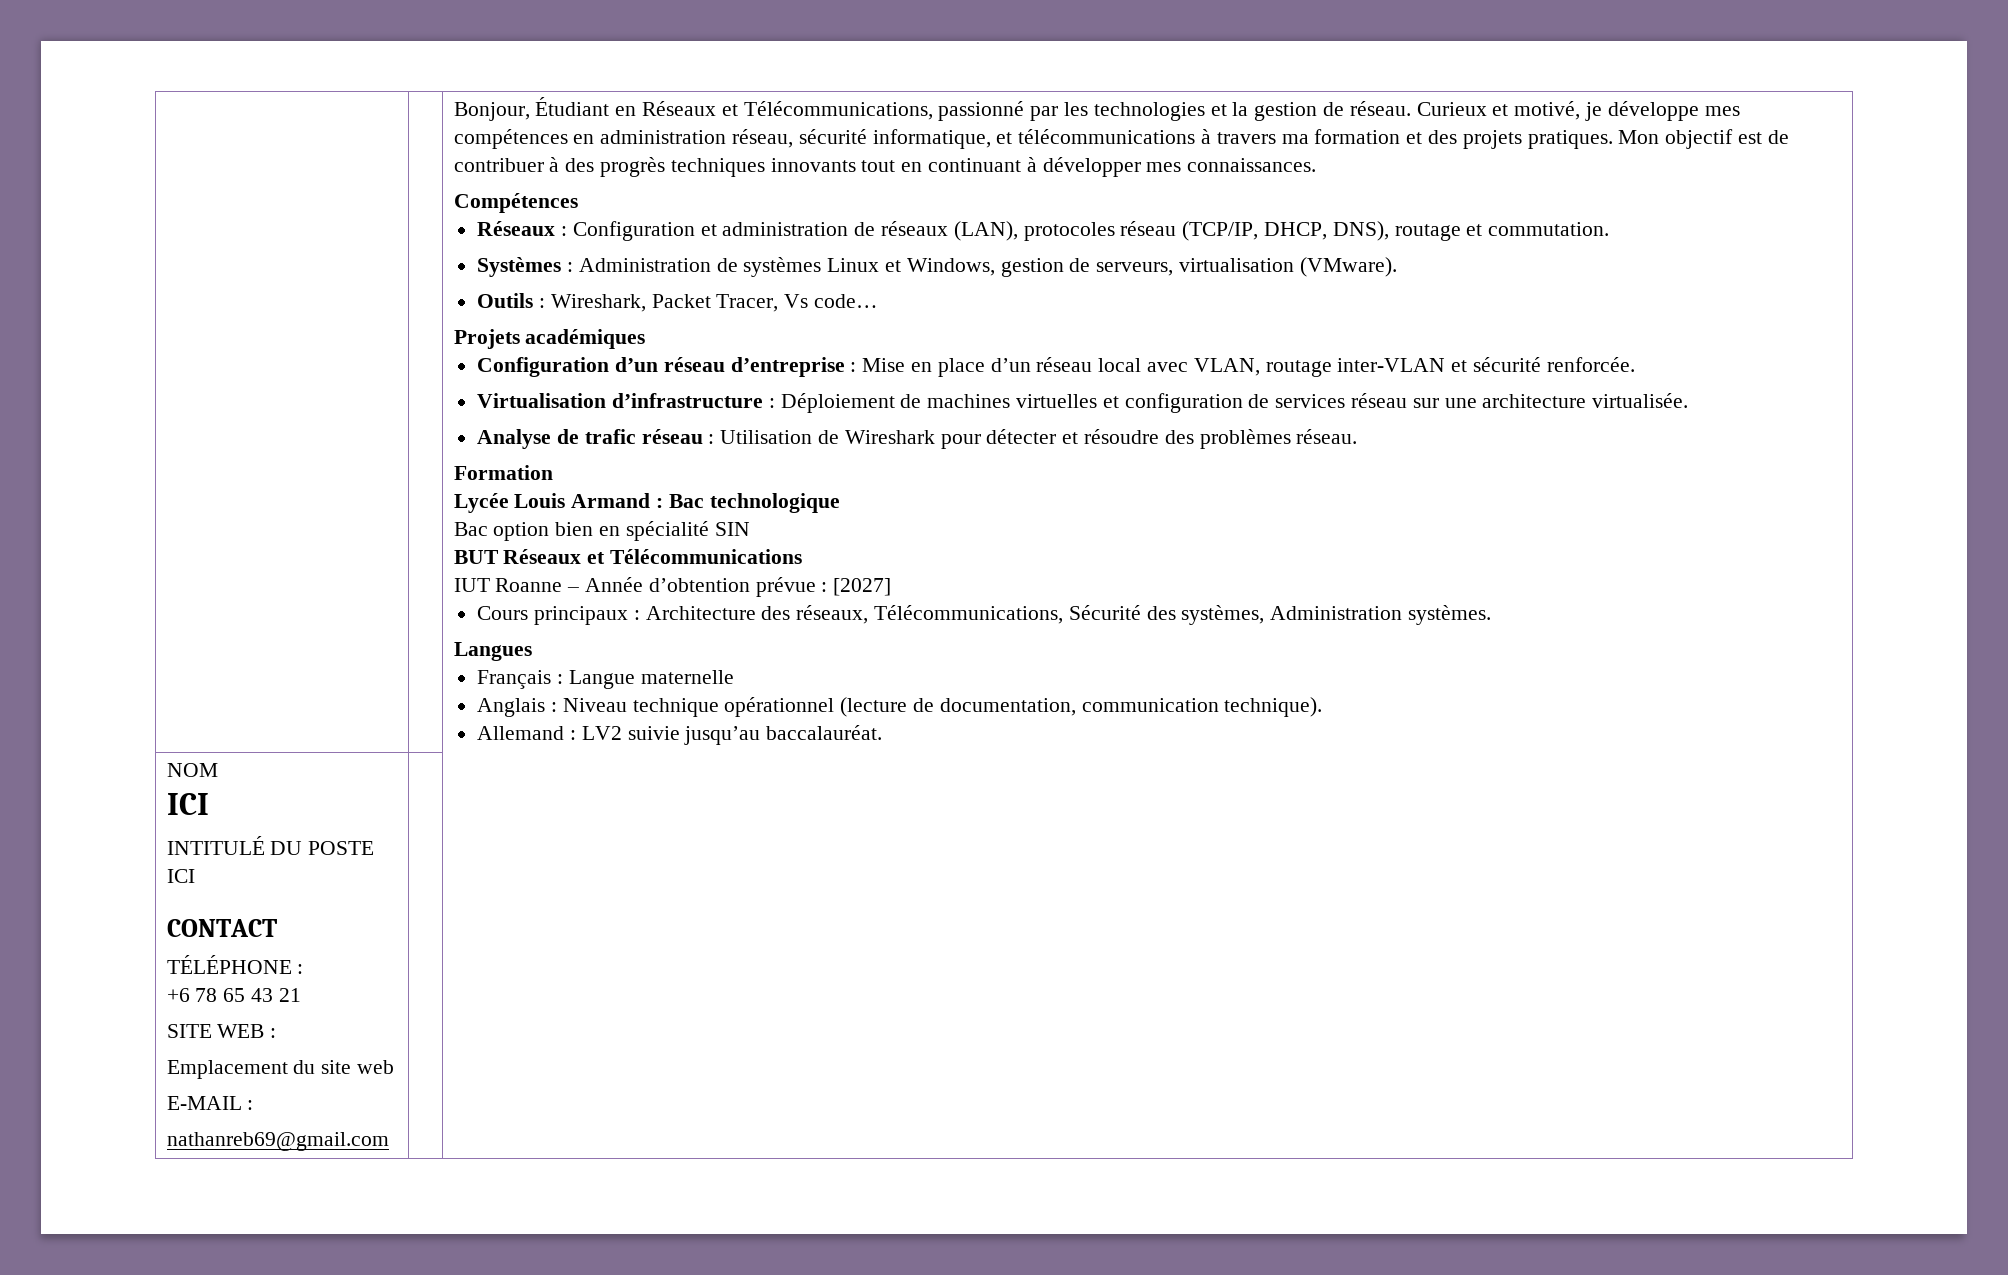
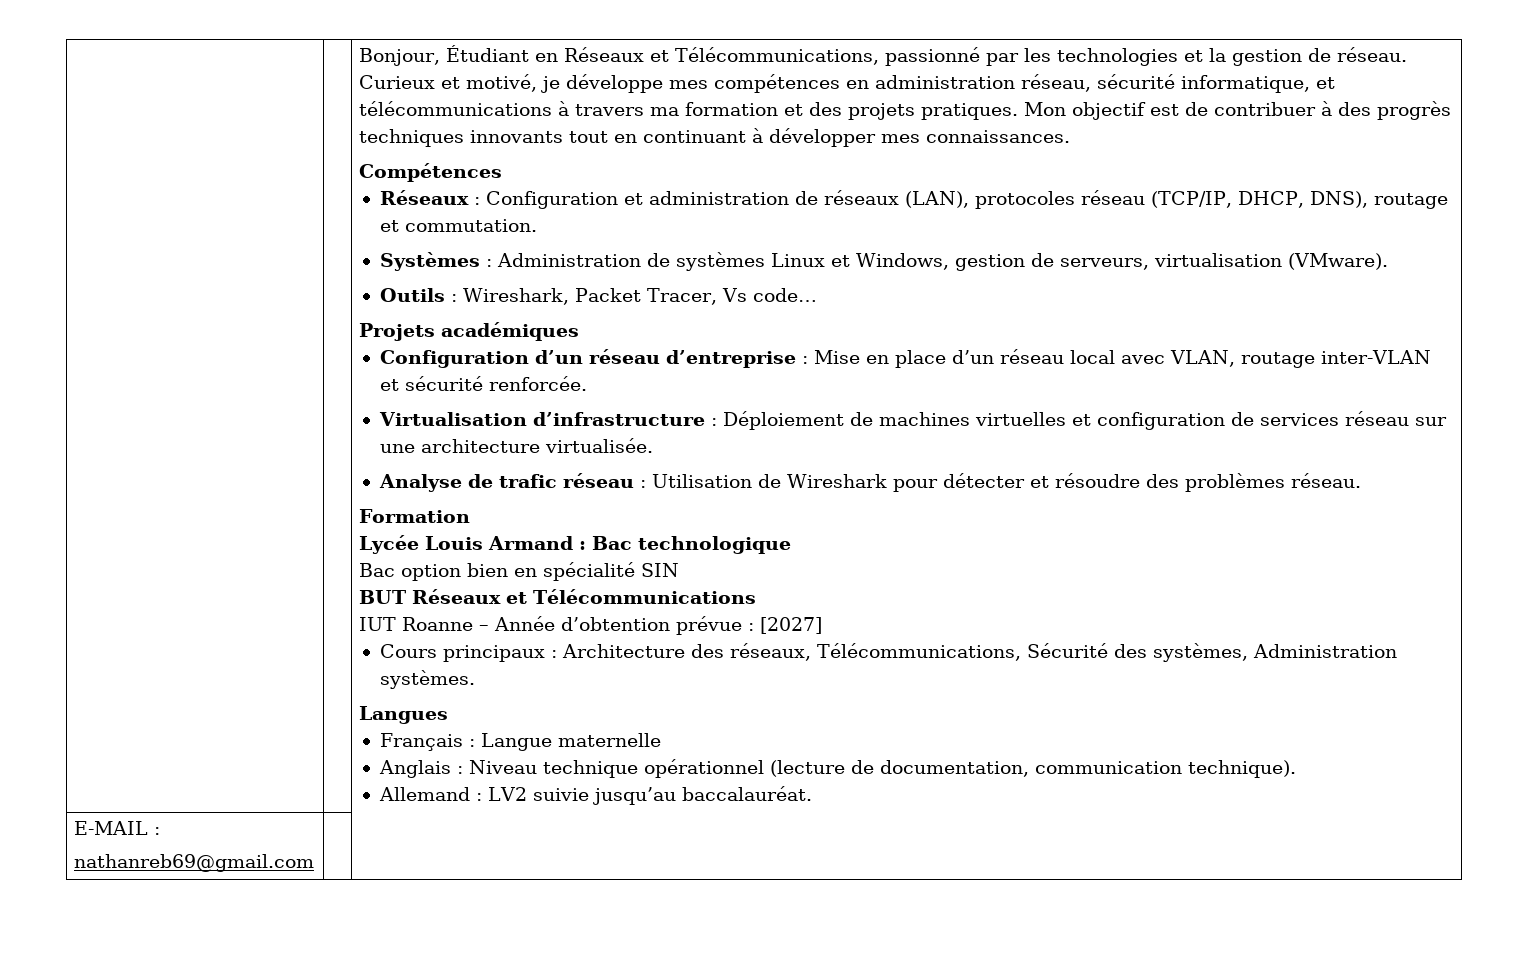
- NOM
- ICI
- INTITULÉ DU POSTE ICI
- CONTACT
- TÉLÉPHONE :
- +6 78 65 43 21
- SITE WEB :
- Emplacement du site web

